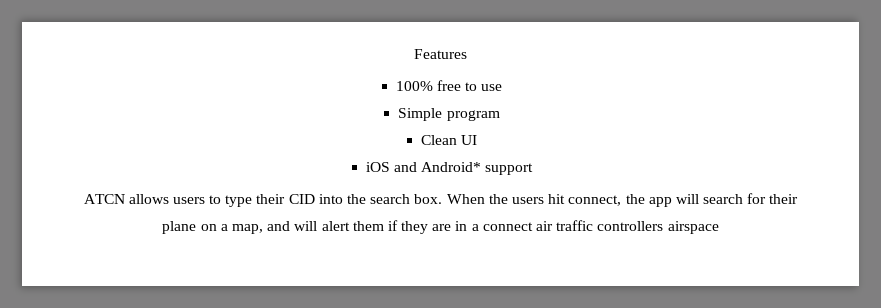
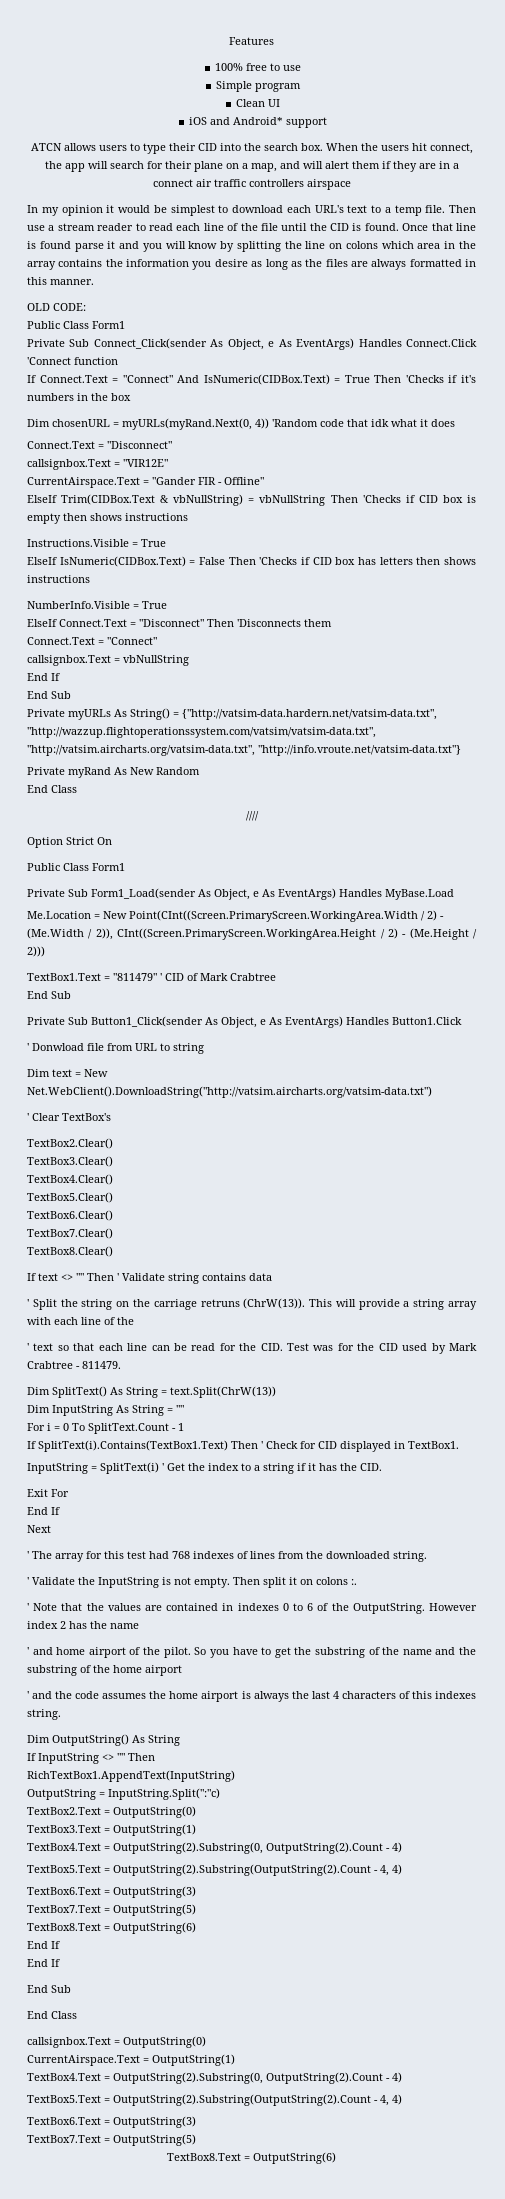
+ In my opinion it would be simplest to download each URL's text to a temp file. Then use a stream reader to read each line of the file until the CID is found. Once that line is found parse it and you will know by splitting the line on colons which area in the array contains the information you desire as long as the files are always formatted in this manner.
+ OLD CODE:
+ Public Class Form1
+ Private Sub Connect_Click(sender As Object, e As EventArgs) Handles Connect.Click 'Connect function
+ If Connect.Text = "Connect" And IsNumeric(CIDBox.Text) = True Then 'Checks if it's numbers in the box
+ Dim chosenURL = myURLs(myRand.Next(0, 4)) 'Random code that idk what it does
+ Connect.Text = "Disconnect"
+ callsignbox.Text = "VIR12E"
+ CurrentAirspace.Text = "Gander FIR - Offline"
+ ElseIf Trim(CIDBox.Text & vbNullString) = vbNullString Then 'Checks if CID box is empty then shows instructions
+ Instructions.Visible = True
+ ElseIf IsNumeric(CIDBox.Text) = False Then 'Checks if CID box has letters then shows instructions
+ NumberInfo.Visible = True
+ ElseIf Connect.Text = "Disconnect" Then 'Disconnects them
+ Connect.Text = "Connect"
+ callsignbox.Text = vbNullString
+ End If
+ End Sub
+ Private myURLs As String() = {"http://vatsim-data.hardern.net/vatsim-data.txt", "http://wazzup.flightoperationssystem.com/vatsim/vatsim-data.txt", "http://vatsim.aircharts.org/vatsim-data.txt", "http://info.vroute.net/vatsim-data.txt"}
+ Private myRand As New Random
+ End Class
+ ////
+ Option Strict On
+ Public Class Form1
+ Private Sub Form1_Load(sender As Object, e As EventArgs) Handles MyBase.Load
+ Me.Location = New Point(CInt((Screen.PrimaryScreen.WorkingArea.Width / 2) - (Me.Width / 2)), CInt((Screen.PrimaryScreen.WorkingArea.Height / 2) - (Me.Height / 2)))
+ TextBox1.Text = "811479" ' CID of Mark Crabtree
+ End Sub
+ Private Sub Button1_Click(sender As Object, e As EventArgs) Handles Button1.Click
+ ' Donwload file from URL to string
+ Dim text = New Net.WebClient().DownloadString("http://vatsim.aircharts.org/vatsim-data.txt")
+ ' Clear TextBox's
+ TextBox2.Clear()
+ TextBox3.Clear()
+ TextBox4.Clear()
+ TextBox5.Clear()
+ TextBox6.Clear()
+ TextBox7.Clear()
+ TextBox8.Clear()
+ If text <> "" Then ' Validate string contains data
+ ' Split the string on the carriage retruns (ChrW(13)). This will provide a string array with each line of the
+ ' text so that each line can be read for the CID. Test was for the CID used by Mark Crabtree - 811479.
+ Dim SplitText() As String = text.Split(ChrW(13))
+ Dim InputString As String = ""
+ For i = 0 To SplitText.Count - 1
+ If SplitText(i).Contains(TextBox1.Text) Then ' Check for CID displayed in TextBox1.
+ InputString = SplitText(i) ' Get the index to a string if it has the CID.
+ Exit For
+ End If
+ Next
+ ' The array for this test had 768 indexes of lines from the downloaded string.
+ ' Validate the InputString is not empty. Then split it on colons :.
+ ' Note that the values are contained in indexes 0 to 6 of the OutputString. However index 2 has the name
+ ' and home airport of the pilot. So you have to get the substring of the name and the substring of the home airport
+ ' and the code assumes the home airport is always the last 4 characters of this indexes string.
+ Dim OutputString() As String
+ If InputString <> "" Then
+ RichTextBox1.AppendText(InputString)
+ OutputString = InputString.Split(":"c)
+ TextBox2.Text = OutputString(0)
+ TextBox3.Text = OutputString(1)
+ TextBox4.Text = OutputString(2).Substring(0, OutputString(2).Count - 4)
+ TextBox5.Text = OutputString(2).Substring(OutputString(2).Count - 4, 4)
+ TextBox6.Text = OutputString(3)
+ TextBox7.Text = OutputString(5)
+ TextBox8.Text = OutputString(6)
+ End If
+ End If
+ End Sub
+ End Class
+ callsignbox.Text = OutputString(0)
+ CurrentAirspace.Text = OutputString(1)
+ TextBox4.Text = OutputString(2).Substring(0, OutputString(2).Count - 4)
+ TextBox5.Text = OutputString(2).Substring(OutputString(2).Count - 4, 4)
+ TextBox6.Text = OutputString(3)
+ TextBox7.Text = OutputString(5)
+ TextBox8.Text = OutputString(6)

